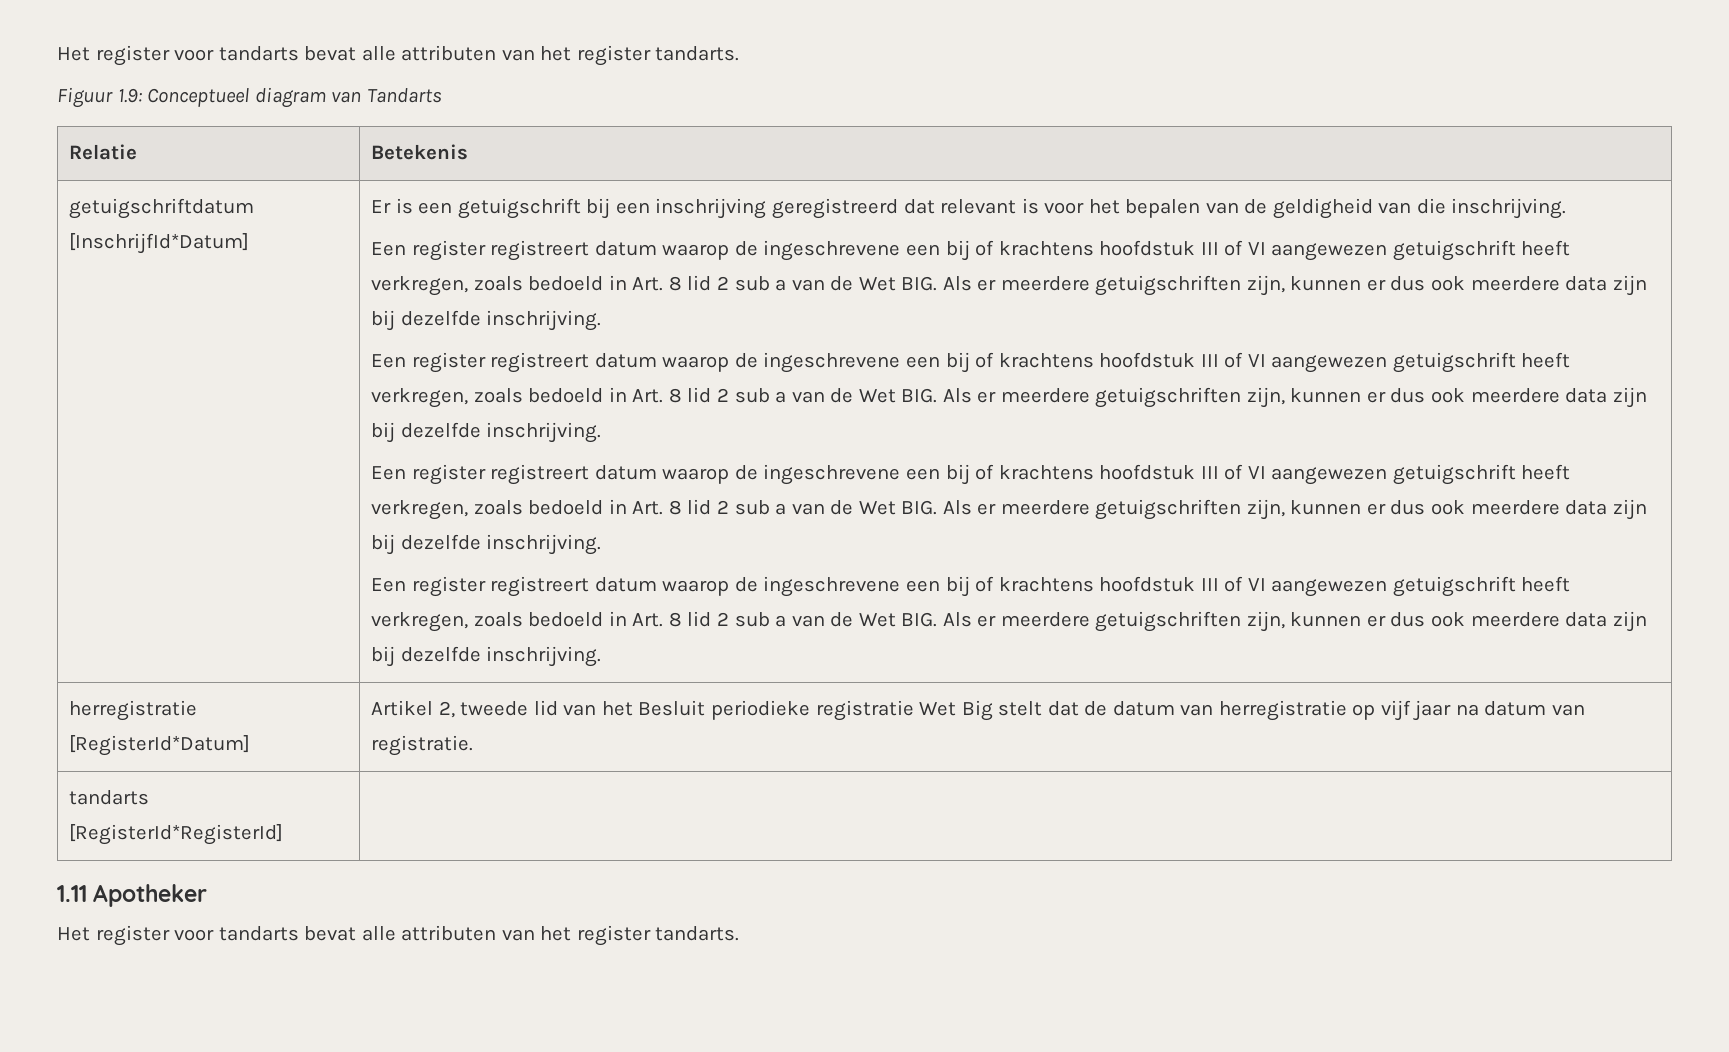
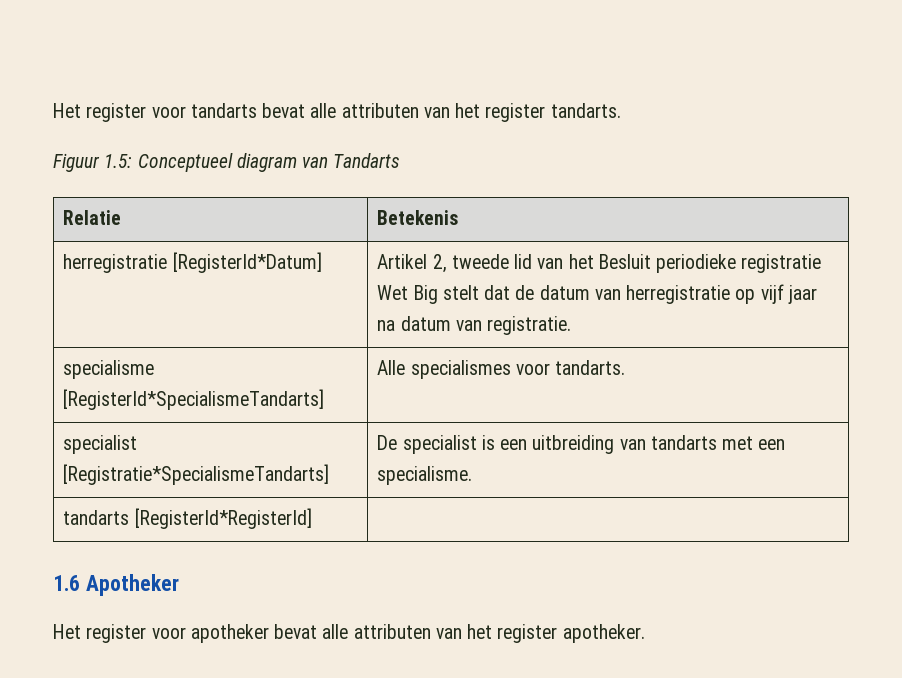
- Figuur 1.9: Conceptueel diagram van Tandarts
+ Figuur 1.5: Conceptueel diagram van Tandarts
- getuigschriftdatum [InschrijfId*Datum] | Er is een getuigschrift bij een inschrijving geregistreerd dat relevant is voor het bepalen van de geldigheid van die inschrijving.
- Een register registreert datum waarop de ingeschrevene een bij of krachtens hoofdstuk III of VI aangewezen getuigschrift heeft verkregen, zoals bedoeld in Art. 8 lid 2 sub a van de Wet BIG. Als er meerdere getuigschriften zijn, kunnen er dus ook meerdere data zijn bij dezelfde inschrijving.
- Een register registreert datum waarop de ingeschrevene een bij of krachtens hoofdstuk III of VI aangewezen getuigschrift heeft verkregen, zoals bedoeld in Art. 8 lid 2 sub a van de Wet BIG. Als er meerdere getuigschriften zijn, kunnen er dus ook meerdere data zijn bij dezelfde inschrijving.
- Een register registreert datum waarop de ingeschrevene een bij of krachtens hoofdstuk III of VI aangewezen getuigschrift heeft verkregen, zoals bedoeld in Art. 8 lid 2 sub a van de Wet BIG. Als er meerdere getuigschriften zijn, kunnen er dus ook meerdere data zijn bij dezelfde inschrijving.
- Een register registreert datum waarop de ingeschrevene een bij of krachtens hoofdstuk III of VI aangewezen getuigschrift heeft verkregen, zoals bedoeld in Art. 8 lid 2 sub a van de Wet BIG. Als er meerdere getuigschriften zijn, kunnen er dus ook meerdere data zijn bij dezelfde inschrijving.
+ specialisme [RegisterId*SpecialismeTandarts] | Alle specialismes voor tandarts.
+ specialist [Registratie*SpecialismeTandarts] | De specialist is een uitbreiding van tandarts met een specialisme.
- 1.11 Apotheker
- Het register voor tandarts bevat alle attributen van het register tandarts.
+ 1.6 Apotheker
+ Het register voor apotheker bevat alle attributen van het register apotheker.

